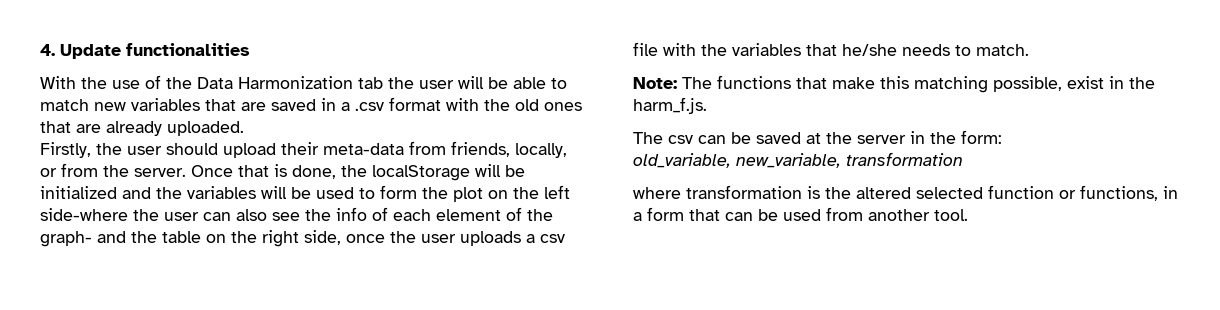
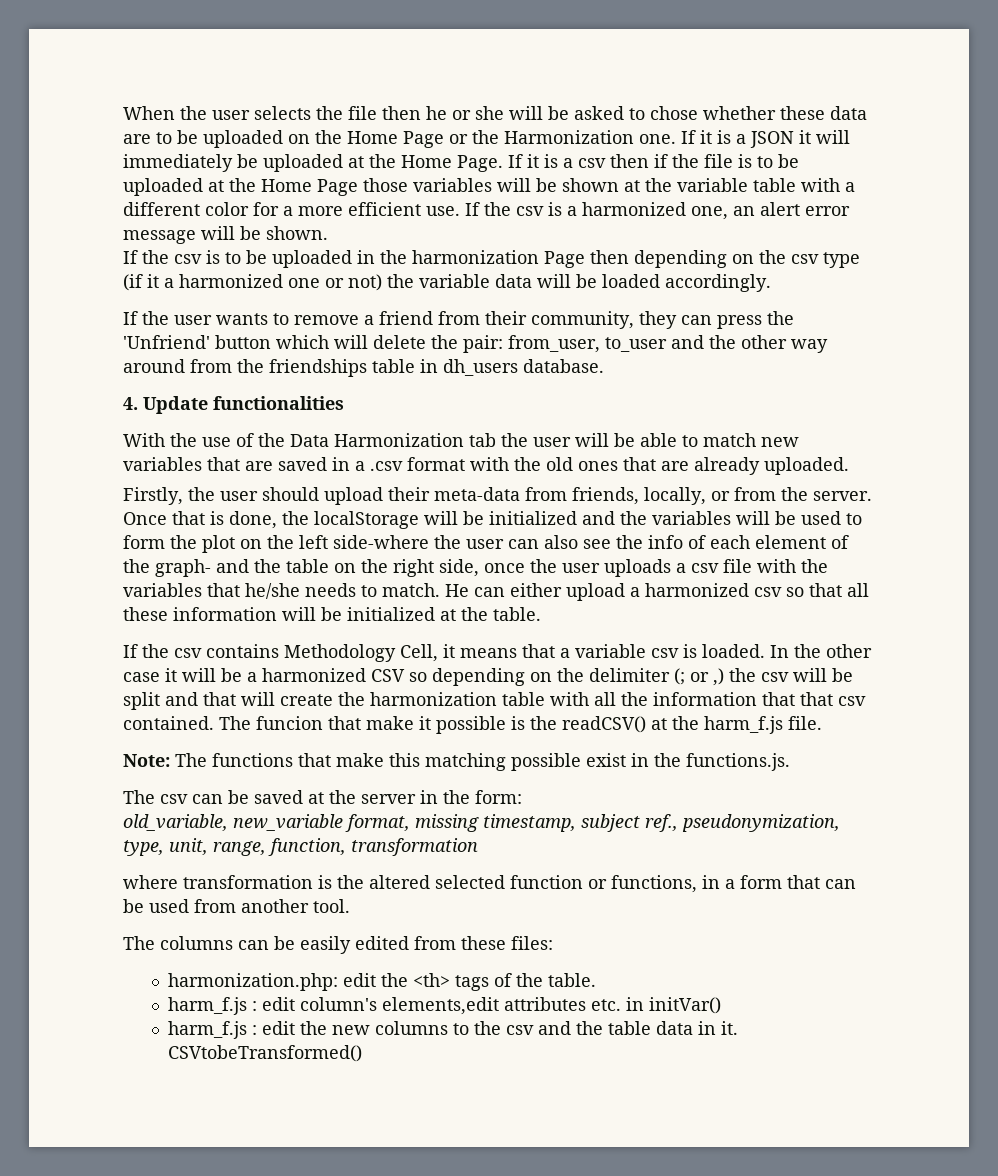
+ When the user selects the file then he or she will be asked to chose whether these data are to be uploaded on the Home Page or the Harmonization one. If it is a JSON it will immediately be uploaded at the Home Page. If it is a csv then if the file is to be uploaded at the Home Page those variables will be shown at the variable table with a different color for a more efficient use. If the csv is a harmonized one, an alert error message will be shown.
+ If the csv is to be uploaded in the harmonization Page then depending on the csv type (if it a harmonized one or not) the variable data will be loaded accordingly.
+ If the user wants to remove a friend from their community, they can press the 'Unfriend' button which will delete the pair: from_user, to_user and the other way around from the friendships table in dh_users database.
+ He can either upload a harmonized csv so that all these information will be initialized at the table.
+ If the csv contains Methodology Cell, it means that a variable csv is loaded. In the other case it will be a harmonized CSV so depending on the delimiter (; or ,) the csv will be split and that will create the harmonization table with all the information that that csv contained. The funcion that make it possible is the readCSV() at the harm_f.js file.
- Note: The functions that make this matching possible, exist in the harm_f.js.
+ Note: The functions that make this matching possible exist in the functions.js.
- old_variable, new_variable, transformation
+ old_variable, new_variable format, missing timestamp, subject ref., pseudonymization, type, unit, range, function, transformation
+ The columns can be easily edited from these files:
+ harmonization.php: edit the <th> tags of the table.
+ harm_f.js : edit column's elements,edit attributes etc. in initVar()
+ harm_f.js : edit the new columns to the csv and the table data in it. CSVtobeTransformed()

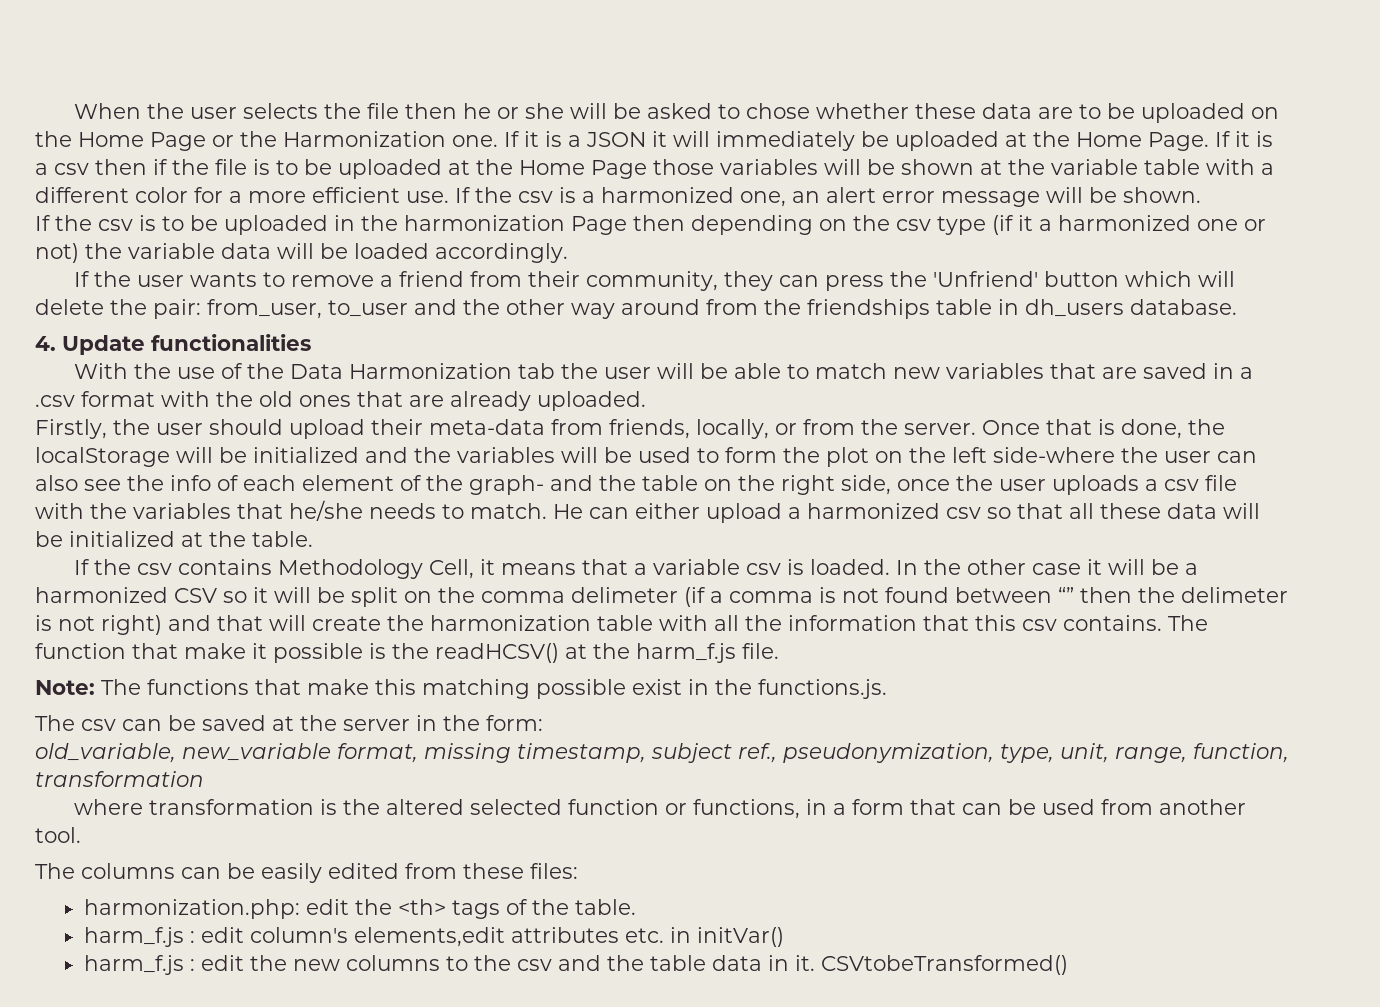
- He can either upload a harmonized csv so that all these information will be initialized at the table.
+ He can either upload a harmonized csv so that all these data will be initialized at the table.
- In the other case it will be a harmonized CSV so depending on the delimiter (; or ,) the csv will be split and that will create the harmonization table with all the information that that csv contained. The funcion that make it possible is the readCSV() at the harm_f.js file.
+ In the other case it will be a harmonized CSV so it will be split on the comma delimeter (if a comma is not found between “” then the delimeter is not right) and that will create the harmonization table with all the information that this csv contains. The function that make it possible is the readHCSV() at the harm_f.js file.

